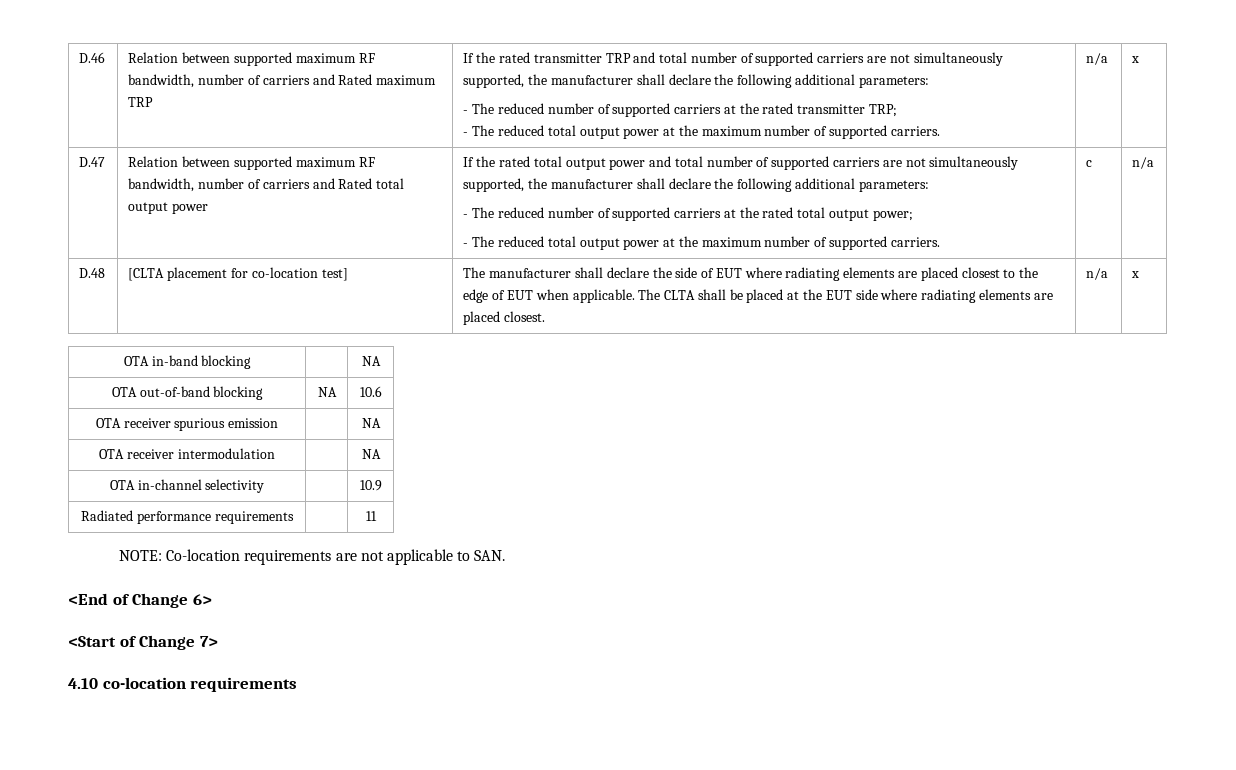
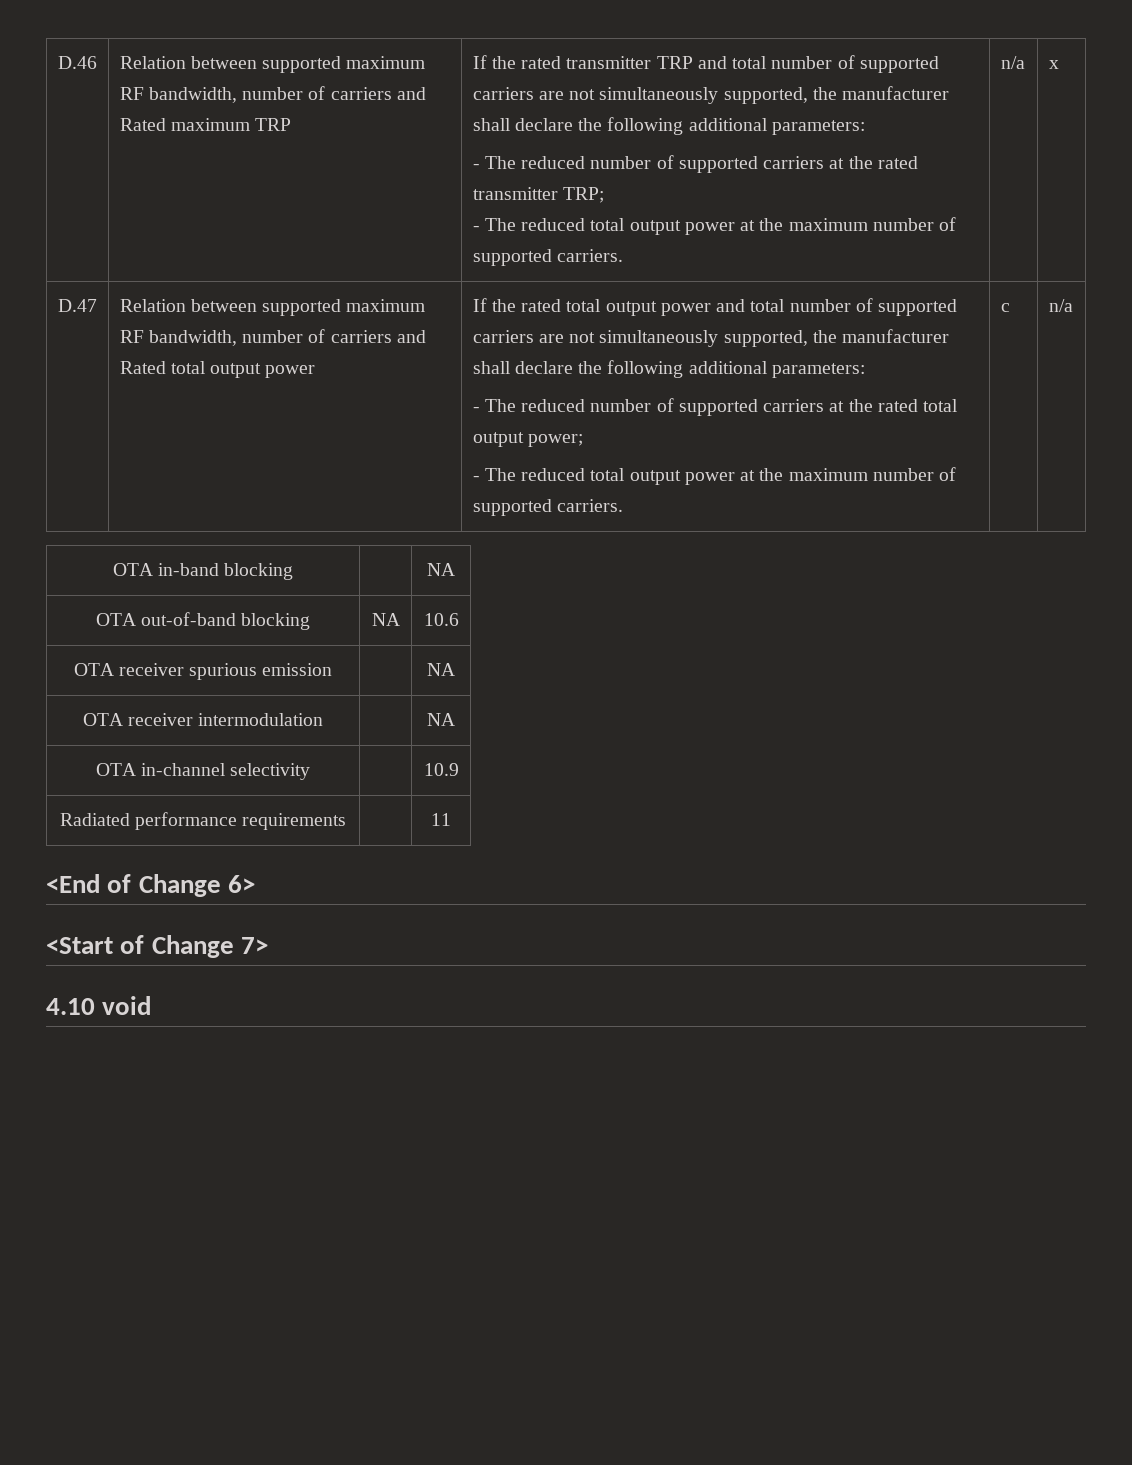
- D.48 | [CLTA placement for co-location test] | The manufacturer shall declare the side of EUT where radiating elements are placed closest to the edge of EUT when applicable. The CLTA shall be placed at the EUT side where radiating elements are placed closest. | n/a | x
- NOTE: Co-location requirements are not applicable to SAN.
- 4.10 co-location requirements
+ 4.10 void

